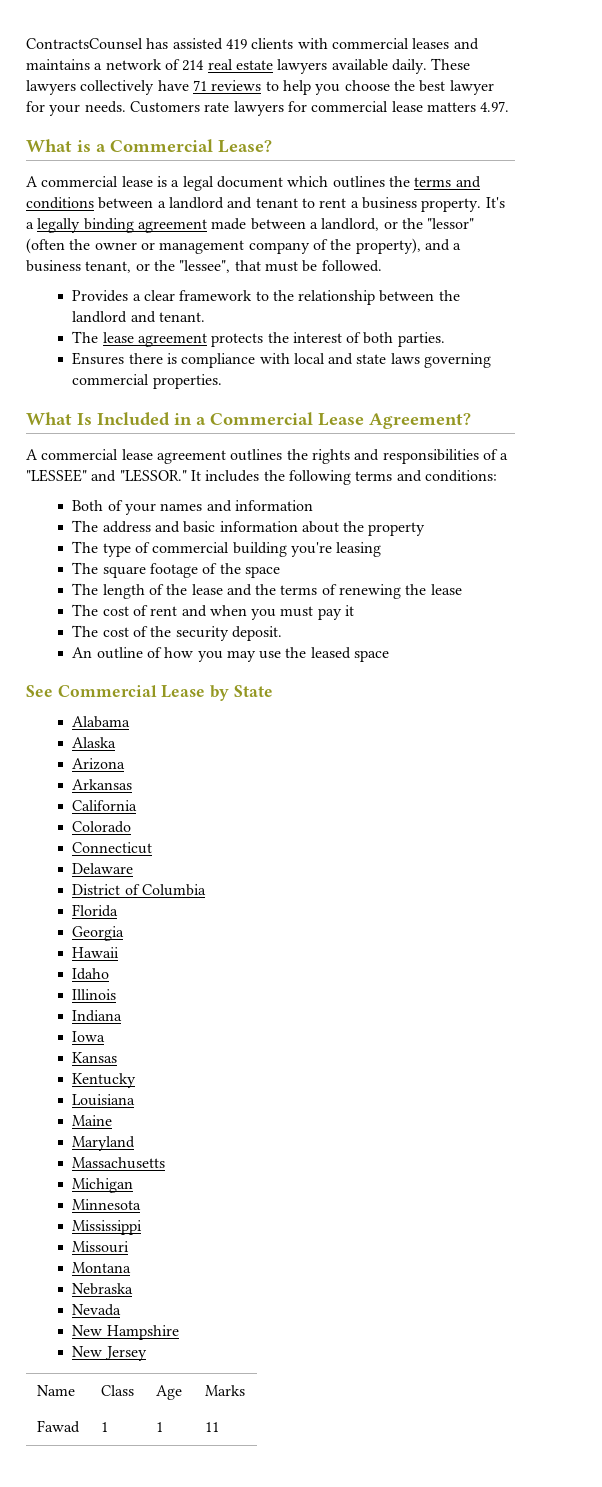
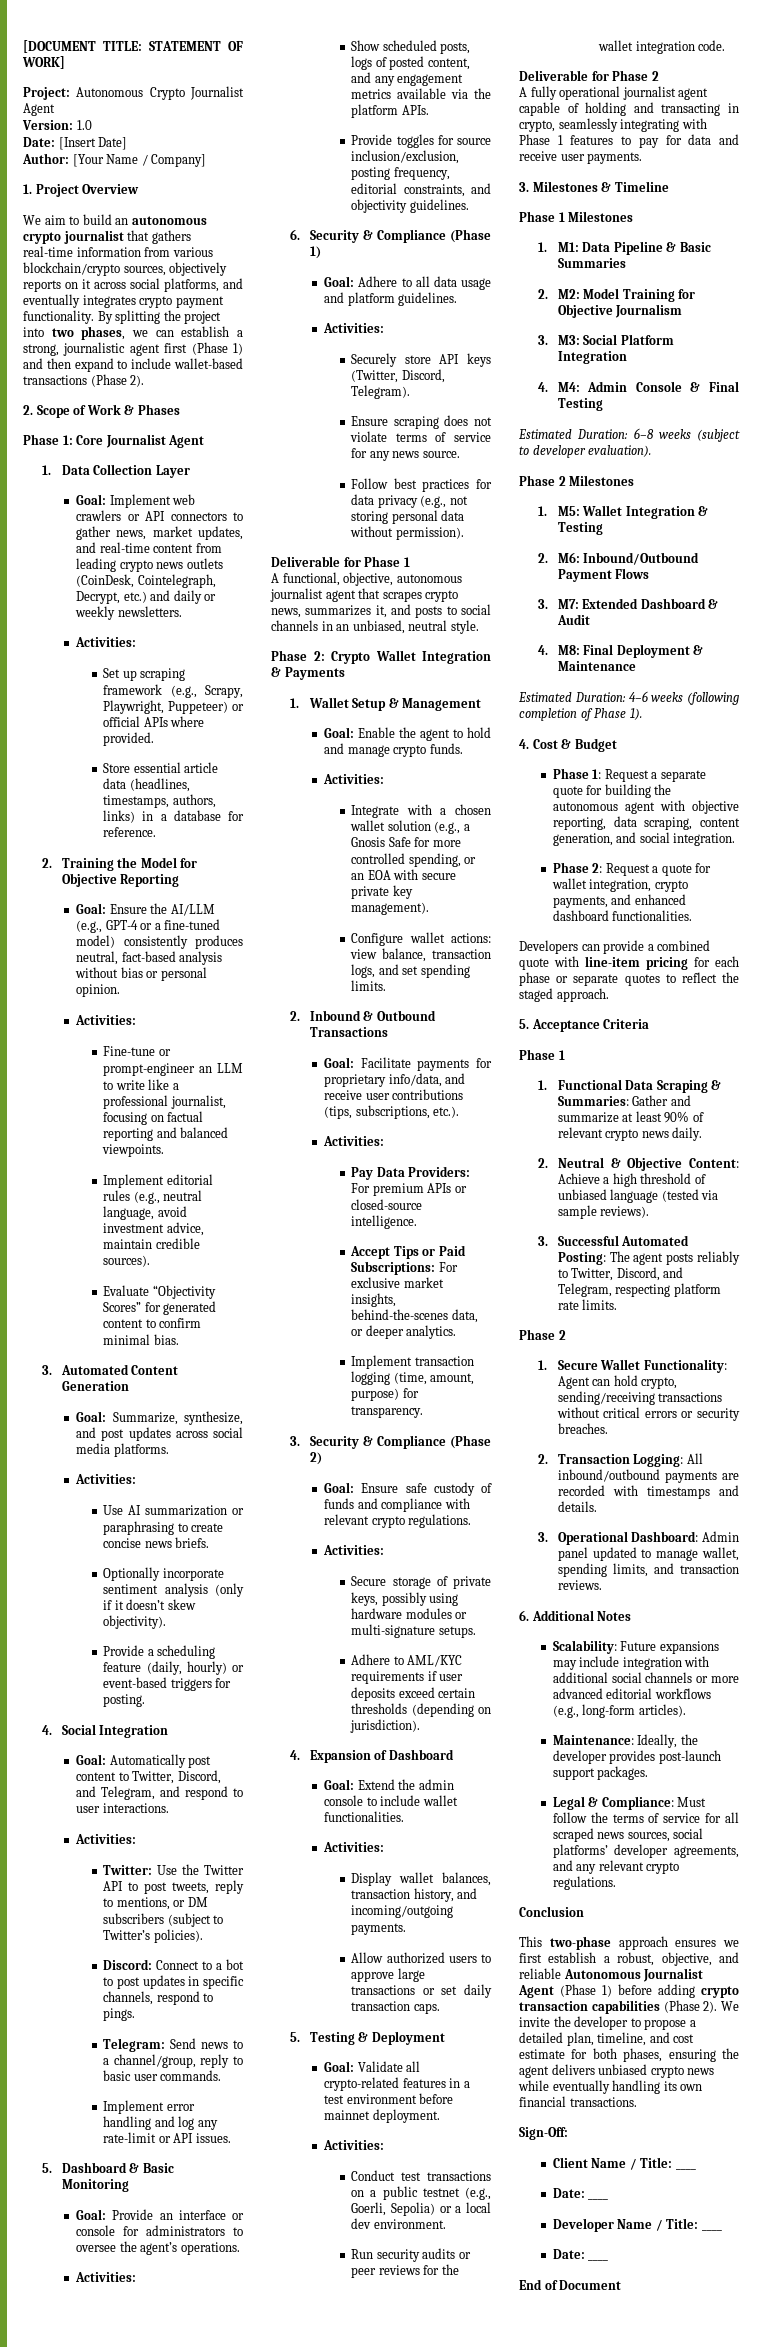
- ContractsCounsel has assisted 419 clients with commercial leases and maintains a network of 214 real estate lawyers available daily. These lawyers collectively have 71 reviews to help you choose the best lawyer for your needs. Customers rate lawyers for commercial lease matters 4.97.
- What is a Commercial Lease?
- A commercial lease is a legal document which outlines the terms and conditions between a landlord and tenant to rent a business property. It's a legally binding agreement made between a landlord, or the "lessor" (often the owner or management company of the property), and a business tenant, or the "lessee", that must be followed.
- Provides a clear framework to the relationship between the landlord and tenant.
- The lease agreement protects the interest of both parties.
- Ensures there is compliance with local and state laws governing commercial properties.
- What Is Included in a Commercial Lease Agreement?
- A commercial lease agreement outlines the rights and responsibilities of a "LESSEE" and "LESSOR." It includes the following terms and conditions:
- Both of your names and information
- The address and basic information about the property
- The type of commercial building you're leasing
- The square footage of the space
- The length of the lease and the terms of renewing the lease
- The cost of rent and when you must pay it
- The cost of the security deposit.
- An outline of how you may use the leased space
- See Commercial Lease by State
- Alabama
- Alaska
- Arizona
- Arkansas
- California
- Colorado
- Connecticut
- Delaware
- District of Columbia
- Florida
- Georgia
- Hawaii
- Idaho
- Illinois
- Indiana
- Iowa
- Kansas
- Kentucky
- Louisiana
- Maine
- Maryland
- Massachusetts
- Michigan
- Minnesota
- Mississippi
- Missouri
- Montana
- Nebraska
- Nevada
- New Hampshire
- New Jersey
- Name | Class | Age | Marks
- Fawad | 1 | 1 | 11
+ [DOCUMENT TITLE: STATEMENT OF WORK]
+ Project: Autonomous Crypto Journalist Agent
+ Version: 1.0
+ Date: [Insert Date]
+ Author: [Your Name / Company]
+ 1. Project Overview
+ We aim to build an autonomous crypto journalist that gathers real-time information from various blockchain/crypto sources, objectively reports on it across social platforms, and eventually integrates crypto payment functionality. By splitting the project into two phases, we can establish a strong, journalistic agent first (Phase 1) and then expand to include wallet-based transactions (Phase 2).
+ 2. Scope of Work & Phases
+ Phase 1: Core Journalist Agent
+ 1. Data Collection Layer
+ Goal: Implement web crawlers or API connectors to gather news, market updates, and real-time content from leading crypto news outlets (CoinDesk, Cointelegraph, Decrypt, etc.) and daily or weekly newsletters.
+ Activities:
+ Set up scraping framework (e.g., Scrapy, Playwright, Puppeteer) or official APIs where provided.
+ Store essential article data (headlines, timestamps, authors, links) in a database for reference.
+ 2. Training the Model for Objective Reporting
+ Goal: Ensure the AI/LLM (e.g., GPT-4 or a fine-tuned model) consistently produces neutral, fact-based analysis without bias or personal opinion.
+ Activities:
+ Fine-tune or prompt-engineer an LLM to write like a professional journalist, focusing on factual reporting and balanced viewpoints.
+ Implement editorial rules (e.g., neutral language, avoid investment advice, maintain credible sources).
+ Evaluate “Objectivity Scores” for generated content to confirm minimal bias.
+ 3. Automated Content Generation
+ Goal: Summarize, synthesize, and post updates across social media platforms.
+ Activities:
+ Use AI summarization or paraphrasing to create concise news briefs.
+ Optionally incorporate sentiment analysis (only if it doesn’t skew objectivity).
+ Provide a scheduling feature (daily, hourly) or event-based triggers for posting.
+ 4. Social Integration
+ Goal: Automatically post content to Twitter, Discord, and Telegram, and respond to user interactions.
+ Activities:
+ Twitter: Use the Twitter API to post tweets, reply to mentions, or DM subscribers (subject to Twitter’s policies).
+ Discord: Connect to a bot to post updates in specific channels, respond to pings.
+ Telegram: Send news to a channel/group, reply to basic user commands.
+ Implement error handling and log any rate-limit or API issues.
+ 5. Dashboard & Basic Monitoring
+ Goal: Provide an interface or console for administrators to oversee the agent’s operations.
+ Activities:
+ Show scheduled posts, logs of posted content, and any engagement metrics available via the platform APIs.
+ Provide toggles for source inclusion/exclusion, posting frequency, editorial constraints, and objectivity guidelines.
+ 6. Security & Compliance (Phase 1)
+ Goal: Adhere to all data usage and platform guidelines.
+ Activities:
+ Securely store API keys (Twitter, Discord, Telegram).
+ Ensure scraping does not violate terms of service for any news source.
+ Follow best practices for data privacy (e.g., not storing personal data without permission).
+ Deliverable for Phase 1
+ A functional, objective, autonomous journalist agent that scrapes crypto news, summarizes it, and posts to social channels in an unbiased, neutral style.
+ Phase 2: Crypto Wallet Integration & Payments
+ 1. Wallet Setup & Management
+ Goal: Enable the agent to hold and manage crypto funds.
+ Activities:
+ Integrate with a chosen wallet solution (e.g., a Gnosis Safe for more controlled spending, or an EOA with secure private key management).
+ Configure wallet actions: view balance, transaction logs, and set spending limits.
+ 2. Inbound & Outbound Transactions
+ Goal: Facilitate payments for proprietary info/data, and receive user contributions (tips, subscriptions, etc.).
+ Activities:
+ Pay Data Providers: For premium APIs or closed-source intelligence.
+ Accept Tips or Paid Subscriptions: For exclusive market insights, behind-the-scenes data, or deeper analytics.
+ Implement transaction logging (time, amount, purpose) for transparency.
+ 3. Security & Compliance (Phase 2)
+ Goal: Ensure safe custody of funds and compliance with relevant crypto regulations.
+ Activities:
+ Secure storage of private keys, possibly using hardware modules or multi-signature setups.
+ Adhere to AML/KYC requirements if user deposits exceed certain thresholds (depending on jurisdiction).
+ 4. Expansion of Dashboard
+ Goal: Extend the admin console to include wallet functionalities.
+ Activities:
+ Display wallet balances, transaction history, and incoming/outgoing payments.
+ Allow authorized users to approve large transactions or set daily transaction caps.
+ 5. Testing & Deployment
+ Goal: Validate all crypto-related features in a test environment before mainnet deployment.
+ Activities:
+ Conduct test transactions on a public testnet (e.g., Goerli, Sepolia) or a local dev environment.
+ Run security audits or peer reviews for the wallet integration code.
+ Deliverable for Phase 2
+ A fully operational journalist agent capable of holding and transacting in crypto, seamlessly integrating with Phase 1 features to pay for data and receive user payments.
+ 3. Milestones & Timeline
+ Phase 1 Milestones
+ 1. M1: Data Pipeline & Basic Summaries
+ 2. M2: Model Training for Objective Journalism
+ 3. M3: Social Platform Integration
+ 4. M4: Admin Console & Final Testing
+ Estimated Duration: 6–8 weeks (subject to developer evaluation).
+ Phase 2 Milestones
+ 1. M5: Wallet Integration & Testing
+ 2. M6: Inbound/Outbound Payment Flows
+ 3. M7: Extended Dashboard & Audit
+ 4. M8: Final Deployment & Maintenance
+ Estimated Duration: 4–6 weeks (following completion of Phase 1).
+ 4. Cost & Budget
+ Phase 1: Request a separate quote for building the autonomous agent with objective reporting, data scraping, content generation, and social integration.
+ Phase 2: Request a quote for wallet integration, crypto payments, and enhanced dashboard functionalities.
+ Developers can provide a combined quote with line-item pricing for each phase or separate quotes to reflect the staged approach.
+ 5. Acceptance Criteria
+ Phase 1
+ 1. Functional Data Scraping & Summaries: Gather and summarize at least 90% of relevant crypto news daily.
+ 2. Neutral & Objective Content: Achieve a high threshold of unbiased language (tested via sample reviews).
+ 3. Successful Automated Posting: The agent posts reliably to Twitter, Discord, and Telegram, respecting platform rate limits.
+ Phase 2
+ 1. Secure Wallet Functionality: Agent can hold crypto, sending/receiving transactions without critical errors or security breaches.
+ 2. Transaction Logging: All inbound/outbound payments are recorded with timestamps and details.
+ 3. Operational Dashboard: Admin panel updated to manage wallet, spending limits, and transaction reviews.
+ 6. Additional Notes
+ Scalability: Future expansions may include integration with additional social channels or more advanced editorial workflows (e.g., long-form articles).
+ Maintenance: Ideally, the developer provides post-launch support packages.
+ Legal & Compliance: Must follow the terms of service for all scraped news sources, social platforms’ developer agreements, and any relevant crypto regulations.
+ Conclusion
+ This two-phase approach ensures we first establish a robust, objective, and reliable Autonomous Journalist Agent (Phase 1) before adding crypto transaction capabilities (Phase 2). We invite the developer to propose a detailed plan, timeline, and cost estimate for both phases, ensuring the agent delivers unbiased crypto news while eventually handling its own financial transactions.
+ Sign-Off:
+ Client Name / Title: ____
+ Date: ____
+ Developer Name / Title: ____
+ Date: ____
+ End of Document

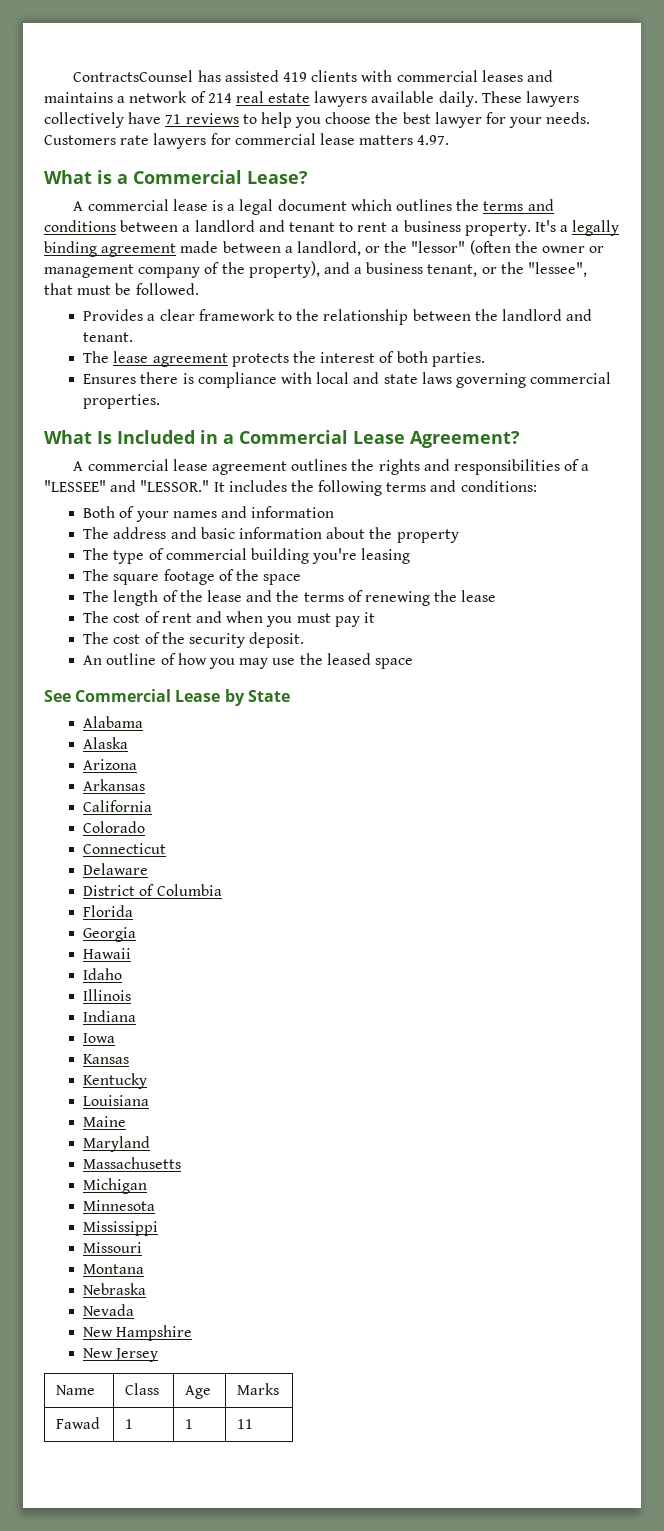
- [DOCUMENT TITLE: STATEMENT OF WORK]
- Project: Autonomous Crypto Journalist Agent
- Version: 1.0
- Date: [Insert Date]
- Author: [Your Name / Company]
- 1. Project Overview
- We aim to build an autonomous crypto journalist that gathers real-time information from various blockchain/crypto sources, objectively reports on it across social platforms, and eventually integrates crypto payment functionality. By splitting the project into two phases, we can establish a strong, journalistic agent first (Phase 1) and then expand to include wallet-based transactions (Phase 2).
- 2. Scope of Work & Phases
- Phase 1: Core Journalist Agent
- 1. Data Collection Layer
- Goal: Implement web crawlers or API connectors to gather news, market updates, and real-time content from leading crypto news outlets (CoinDesk, Cointelegraph, Decrypt, etc.) and daily or weekly newsletters.
- Activities:
- Set up scraping framework (e.g., Scrapy, Playwright, Puppeteer) or official APIs where provided.
- Store essential article data (headlines, timestamps, authors, links) in a database for reference.
- 2. Training the Model for Objective Reporting
- Goal: Ensure the AI/LLM (e.g., GPT-4 or a fine-tuned model) consistently produces neutral, fact-based analysis without bias or personal opinion.
- Activities:
- Fine-tune or prompt-engineer an LLM to write like a professional journalist, focusing on factual reporting and balanced viewpoints.
- Implement editorial rules (e.g., neutral language, avoid investment advice, maintain credible sources).
- Evaluate “Objectivity Scores” for generated content to confirm minimal bias.
- 3. Automated Content Generation
- Goal: Summarize, synthesize, and post updates across social media platforms.
- Activities:
- Use AI summarization or paraphrasing to create concise news briefs.
- Optionally incorporate sentiment analysis (only if it doesn’t skew objectivity).
- Provide a scheduling feature (daily, hourly) or event-based triggers for posting.
- 4. Social Integration
- Goal: Automatically post content to Twitter, Discord, and Telegram, and respond to user interactions.
- Activities:
- Twitter: Use the Twitter API to post tweets, reply to mentions, or DM subscribers (subject to Twitter’s policies).
- Discord: Connect to a bot to post updates in specific channels, respond to pings.
- Telegram: Send news to a channel/group, reply to basic user commands.
- Implement error handling and log any rate-limit or API issues.
- 5. Dashboard & Basic Monitoring
- Goal: Provide an interface or console for administrators to oversee the agent’s operations.
- Activities:
- Show scheduled posts, logs of posted content, and any engagement metrics available via the platform APIs.
- Provide toggles for source inclusion/exclusion, posting frequency, editorial constraints, and objectivity guidelines.
- 6. Security & Compliance (Phase 1)
- Goal: Adhere to all data usage and platform guidelines.
- Activities:
- Securely store API keys (Twitter, Discord, Telegram).
- Ensure scraping does not violate terms of service for any news source.
- Follow best practices for data privacy (e.g., not storing personal data without permission).
- Deliverable for Phase 1
- A functional, objective, autonomous journalist agent that scrapes crypto news, summarizes it, and posts to social channels in an unbiased, neutral style.
- Phase 2: Crypto Wallet Integration & Payments
- 1. Wallet Setup & Management
- Goal: Enable the agent to hold and manage crypto funds.
- Activities:
- Integrate with a chosen wallet solution (e.g., a Gnosis Safe for more controlled spending, or an EOA with secure private key management).
- Configure wallet actions: view balance, transaction logs, and set spending limits.
- 2. Inbound & Outbound Transactions
- Goal: Facilitate payments for proprietary info/data, and receive user contributions (tips, subscriptions, etc.).
- Activities:
- Pay Data Providers: For premium APIs or closed-source intelligence.
- Accept Tips or Paid Subscriptions: For exclusive market insights, behind-the-scenes data, or deeper analytics.
- Implement transaction logging (time, amount, purpose) for transparency.
- 3. Security & Compliance (Phase 2)
- Goal: Ensure safe custody of funds and compliance with relevant crypto regulations.
- Activities:
- Secure storage of private keys, possibly using hardware modules or multi-signature setups.
- Adhere to AML/KYC requirements if user deposits exceed certain thresholds (depending on jurisdiction).
- 4. Expansion of Dashboard
- Goal: Extend the admin console to include wallet functionalities.
- Activities:
- Display wallet balances, transaction history, and incoming/outgoing payments.
- Allow authorized users to approve large transactions or set daily transaction caps.
- 5. Testing & Deployment
- Goal: Validate all crypto-related features in a test environment before mainnet deployment.
- Activities:
- Conduct test transactions on a public testnet (e.g., Goerli, Sepolia) or a local dev environment.
- Run security audits or peer reviews for the wallet integration code.
- Deliverable for Phase 2
- A fully operational journalist agent capable of holding and transacting in crypto, seamlessly integrating with Phase 1 features to pay for data and receive user payments.
- 3. Milestones & Timeline
- Phase 1 Milestones
- 1. M1: Data Pipeline & Basic Summaries
- 2. M2: Model Training for Objective Journalism
- 3. M3: Social Platform Integration
- 4. M4: Admin Console & Final Testing
- Estimated Duration: 6–8 weeks (subject to developer evaluation).
- Phase 2 Milestones
- 1. M5: Wallet Integration & Testing
- 2. M6: Inbound/Outbound Payment Flows
- 3. M7: Extended Dashboard & Audit
- 4. M8: Final Deployment & Maintenance
- Estimated Duration: 4–6 weeks (following completion of Phase 1).
- 4. Cost & Budget
- Phase 1: Request a separate quote for building the autonomous agent with objective reporting, data scraping, content generation, and social integration.
- Phase 2: Request a quote for wallet integration, crypto payments, and enhanced dashboard functionalities.
- Developers can provide a combined quote with line-item pricing for each phase or separate quotes to reflect the staged approach.
- 5. Acceptance Criteria
- Phase 1
- 1. Functional Data Scraping & Summaries: Gather and summarize at least 90% of relevant crypto news daily.
- 2. Neutral & Objective Content: Achieve a high threshold of unbiased language (tested via sample reviews).
- 3. Successful Automated Posting: The agent posts reliably to Twitter, Discord, and Telegram, respecting platform rate limits.
- Phase 2
- 1. Secure Wallet Functionality: Agent can hold crypto, sending/receiving transactions without critical errors or security breaches.
- 2. Transaction Logging: All inbound/outbound payments are recorded with timestamps and details.
- 3. Operational Dashboard: Admin panel updated to manage wallet, spending limits, and transaction reviews.
- 6. Additional Notes
- Scalability: Future expansions may include integration with additional social channels or more advanced editorial workflows (e.g., long-form articles).
- Maintenance: Ideally, the developer provides post-launch support packages.
- Legal & Compliance: Must follow the terms of service for all scraped news sources, social platforms’ developer agreements, and any relevant crypto regulations.
- Conclusion
- This two-phase approach ensures we first establish a robust, objective, and reliable Autonomous Journalist Agent (Phase 1) before adding crypto transaction capabilities (Phase 2). We invite the developer to propose a detailed plan, timeline, and cost estimate for both phases, ensuring the agent delivers unbiased crypto news while eventually handling its own financial transactions.
- Sign-Off:
- Client Name / Title: ____
- Date: ____
- Developer Name / Title: ____
- Date: ____
- End of Document
+ ContractsCounsel has assisted 419 clients with commercial leases and maintains a network of 214 real estate lawyers available daily. These lawyers collectively have 71 reviews to help you choose the best lawyer for your needs. Customers rate lawyers for commercial lease matters 4.97.
+ What is a Commercial Lease?
+ A commercial lease is a legal document which outlines the terms and conditions between a landlord and tenant to rent a business property. It's a legally binding agreement made between a landlord, or the "lessor" (often the owner or management company of the property), and a business tenant, or the "lessee", that must be followed.
+ Provides a clear framework to the relationship between the landlord and tenant.
+ The lease agreement protects the interest of both parties.
+ Ensures there is compliance with local and state laws governing commercial properties.
+ What Is Included in a Commercial Lease Agreement?
+ A commercial lease agreement outlines the rights and responsibilities of a "LESSEE" and "LESSOR." It includes the following terms and conditions:
+ Both of your names and information
+ The address and basic information about the property
+ The type of commercial building you're leasing
+ The square footage of the space
+ The length of the lease and the terms of renewing the lease
+ The cost of rent and when you must pay it
+ The cost of the security deposit.
+ An outline of how you may use the leased space
+ See Commercial Lease by State
+ Alabama
+ Alaska
+ Arizona
+ Arkansas
+ California
+ Colorado
+ Connecticut
+ Delaware
+ District of Columbia
+ Florida
+ Georgia
+ Hawaii
+ Idaho
+ Illinois
+ Indiana
+ Iowa
+ Kansas
+ Kentucky
+ Louisiana
+ Maine
+ Maryland
+ Massachusetts
+ Michigan
+ Minnesota
+ Mississippi
+ Missouri
+ Montana
+ Nebraska
+ Nevada
+ New Hampshire
+ New Jersey
+ Name | Class | Age | Marks
+ Fawad | 1 | 1 | 11

